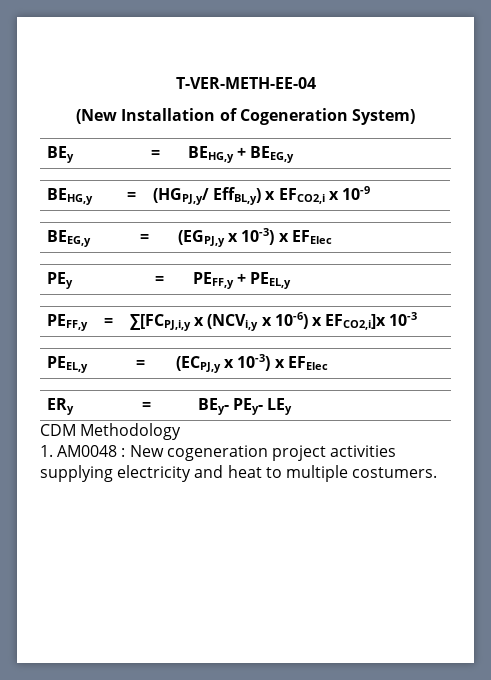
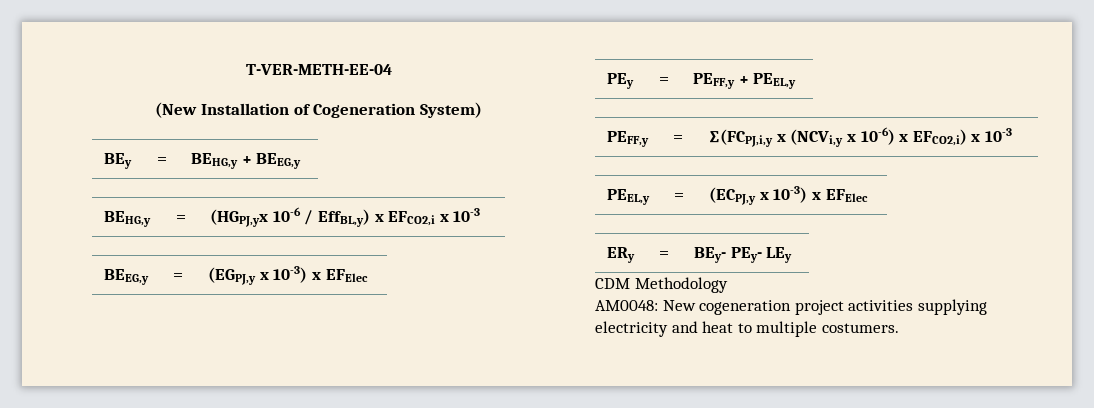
- BEHG,y | = | (HGPJ,y/ EffBL,y) x EFCO2,i x 10-9
+ BEHG,y | = | (HGPJ,yx 10-6 / EffBL,y) x EFCO2,i x 10-3
- PEFF,y | = | ∑[FCPJ,i,y x (NCVi,y x 10-6) x EFCO2,i]x 10-3
+ PEFF,y | = | ∑(FCPJ,i,y x (NCVi,y x 10-6) x EFCO2,i) x 10-3
- 1. AM0048 : New cogeneration project activities supplying electricity and heat to multiple costumers.
+ AM0048: New cogeneration project activities supplying electricity and heat to multiple costumers.

